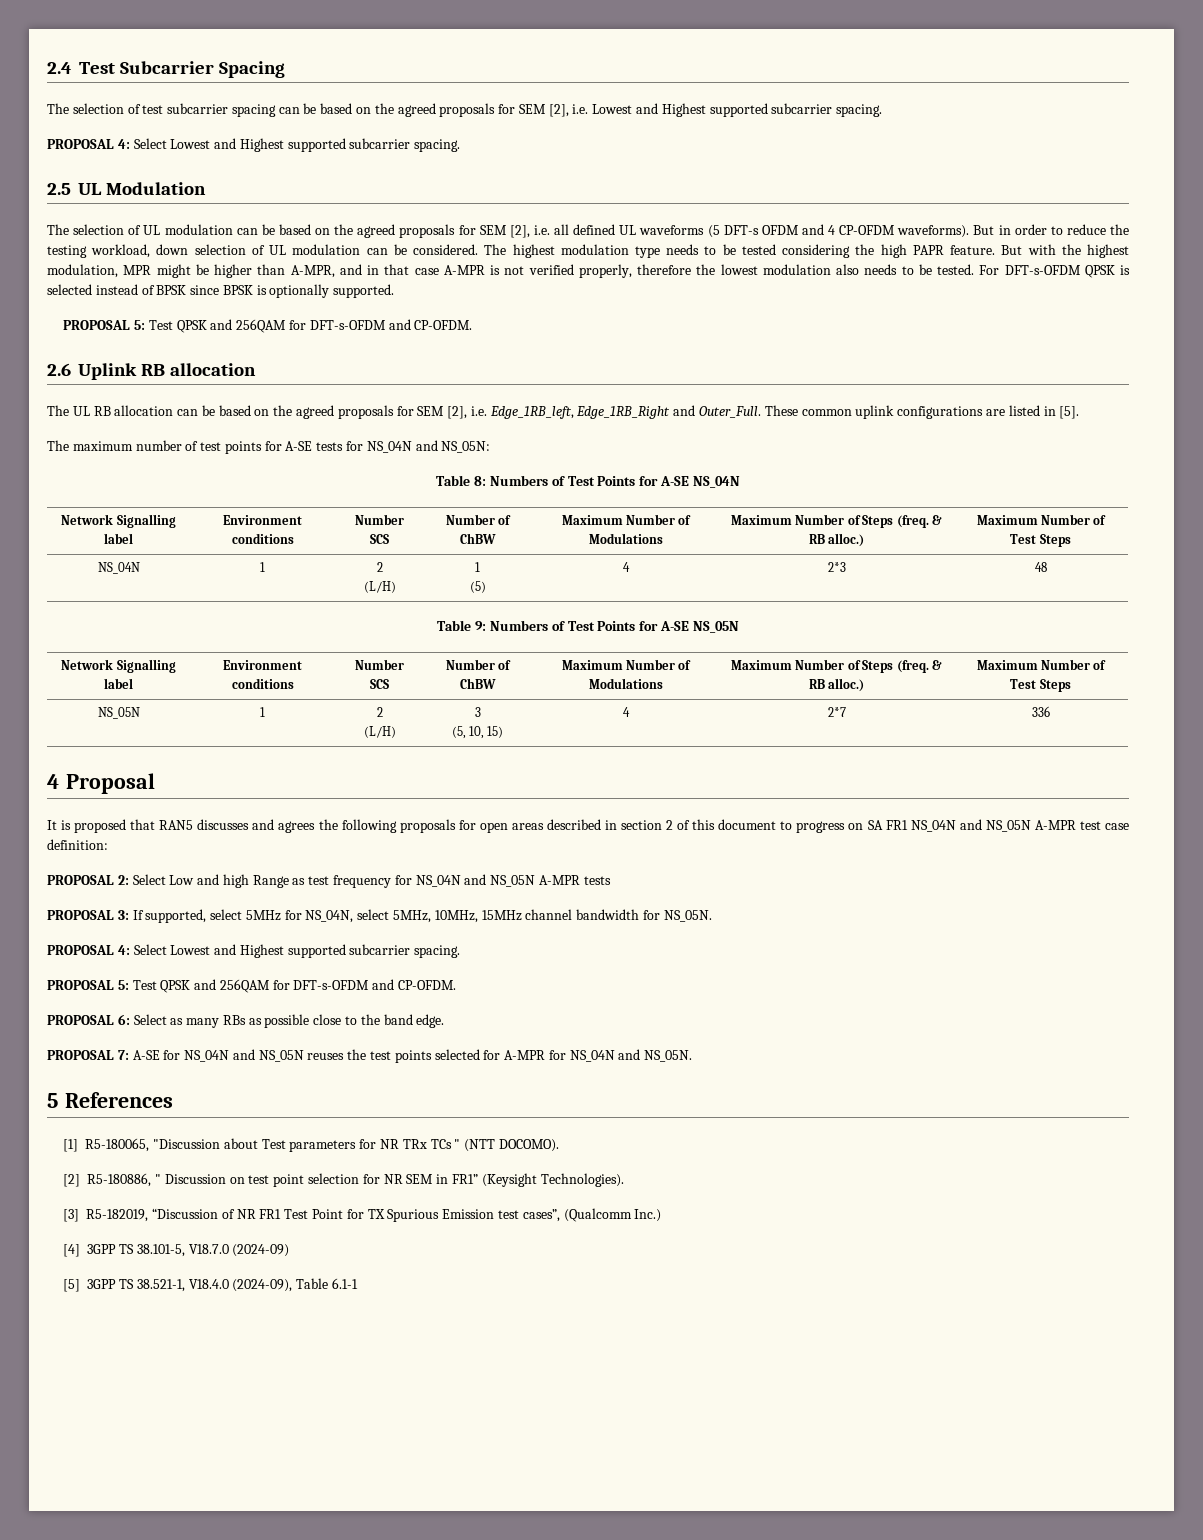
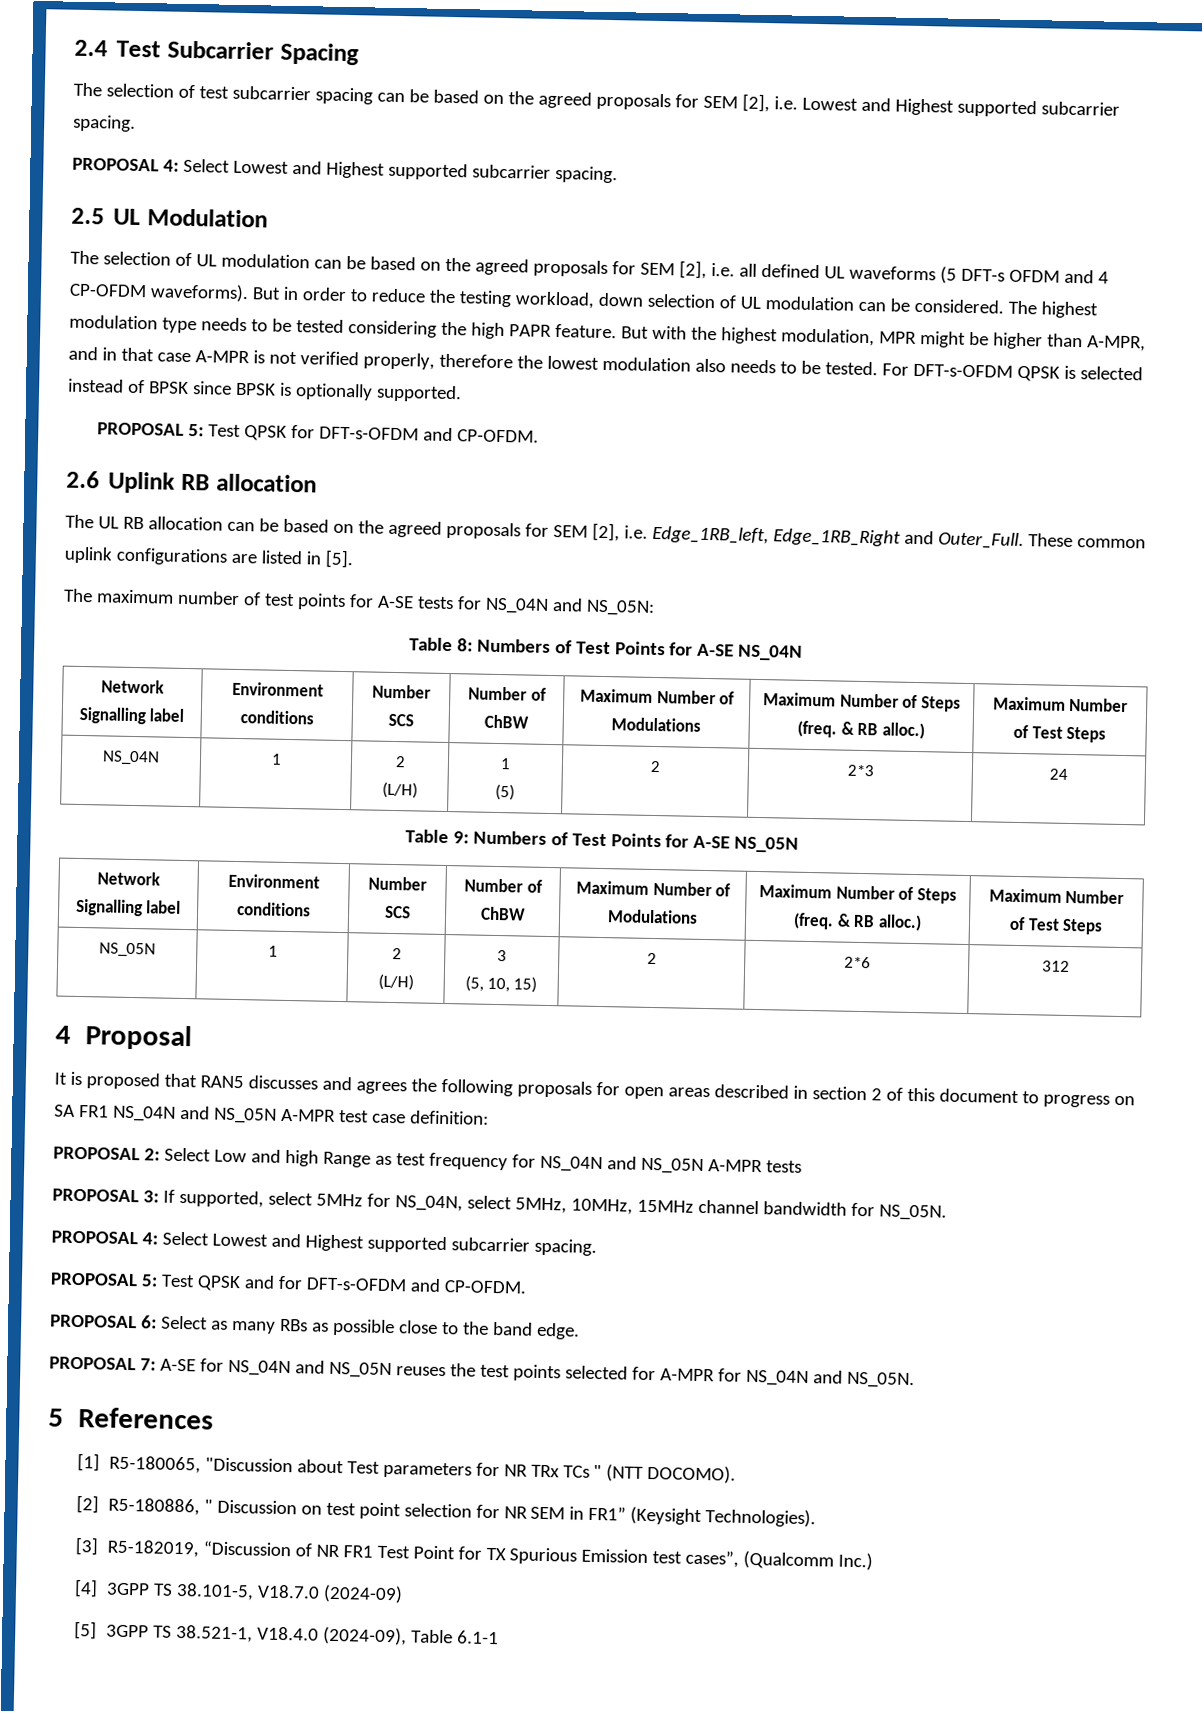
  For DFT-s-OFDM QPSK is selected instead of BPSK since BPSK is optionally supported.
- PROPOSAL 5: Test QPSK and 256QAM for DFT-s-OFDM and CP-OFDM.
+ PROPOSAL 5: Test QPSK for DFT-s-OFDM and CP-OFDM.
  NS_04N | 1 | 2
  (L/H) | 1
- (5) | 4 | 2*3 | 48
+ (5) | 2 | 2*3 | 24
  NS_05N | 1 | 2
  (L/H) | 3
- (5, 10, 15) | 4 | 2*7 | 336
+ (5, 10, 15) | 2 | 2*6 | 312
  PROPOSAL 3: If supported, select 5MHz for NS_04N, select 5MHz, 10MHz, 15MHz channel bandwidth for NS_05N.
  PROPOSAL 4: Select Lowest and Highest supported subcarrier spacing.
- PROPOSAL 5: Test QPSK and 256QAM for DFT-s-OFDM and CP-OFDM.
+ PROPOSAL 5: Test QPSK and for DFT-s-OFDM and CP-OFDM.

